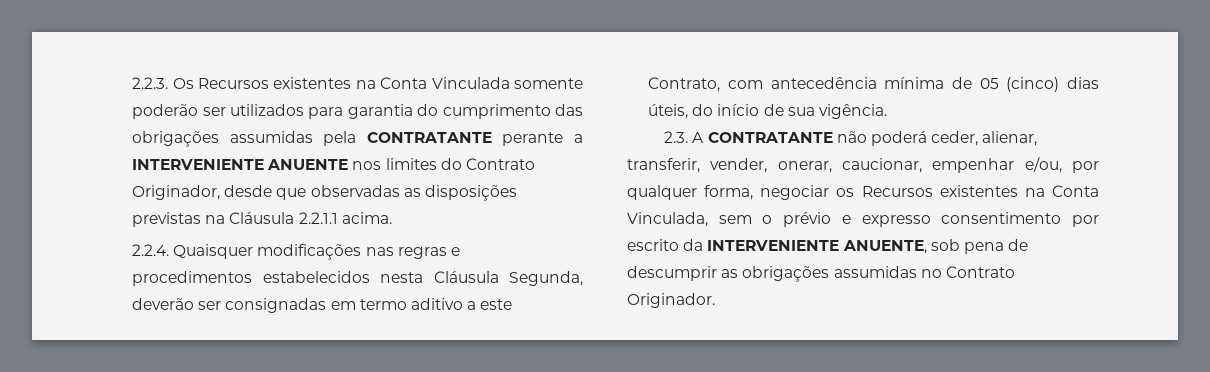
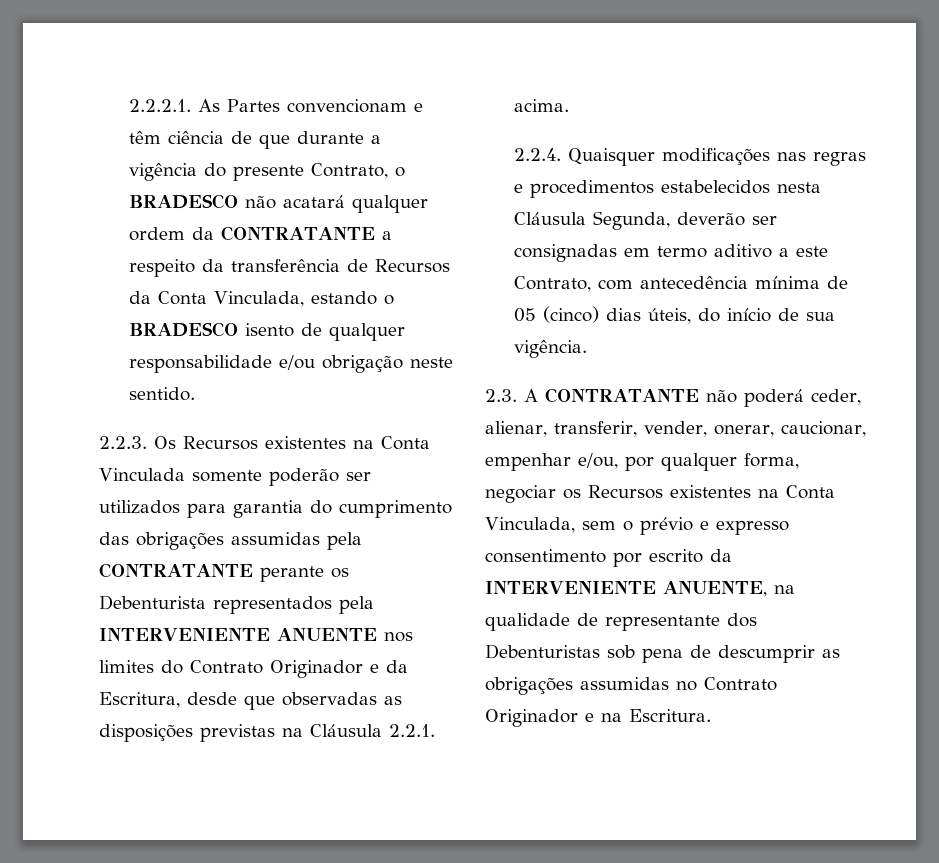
+ 2.2.2.1. As Partes convencionam e têm ciência de que durante a vigência do presente Contrato, o BRADESCO não acatará qualquer ordem da CONTRATANTE a respeito da transferência de Recursos da Conta Vinculada, estando o BRADESCO isento de qualquer responsabilidade e/ou obrigação neste sentido.
- 2.2.3. Os Recursos existentes na Conta Vinculada somente poderão ser utilizados para garantia do cumprimento das obrigações assumidas pela CONTRATANTE perante a INTERVENIENTE ANUENTE nos limites do Contrato Originador, desde que observadas as disposições previstas na Cláusula 2.2.1.1 acima.
+ 2.2.3. Os Recursos existentes na Conta Vinculada somente poderão ser utilizados para garantia do cumprimento das obrigações assumidas pela CONTRATANTE perante os Debenturista representados pela INTERVENIENTE ANUENTE nos limites do Contrato Originador e da Escritura, desde que observadas as disposições previstas na Cláusula 2.2.1. acima.
- 2.3. A CONTRATANTE não poderá ceder, alienar, transferir, vender, onerar, caucionar, empenhar e/ou, por qualquer forma, negociar os Recursos existentes na Conta Vinculada, sem o prévio e expresso consentimento por escrito da INTERVENIENTE ANUENTE, sob pena de descumprir as obrigações assumidas no Contrato Originador.
+ 2.3. A CONTRATANTE não poderá ceder, alienar, transferir, vender, onerar, caucionar, empenhar e/ou, por qualquer forma, negociar os Recursos existentes na Conta Vinculada, sem o prévio e expresso consentimento por escrito da INTERVENIENTE ANUENTE, na qualidade de representante dos Debenturistas sob pena de descumprir as obrigações assumidas no Contrato Originador e na Escritura.

